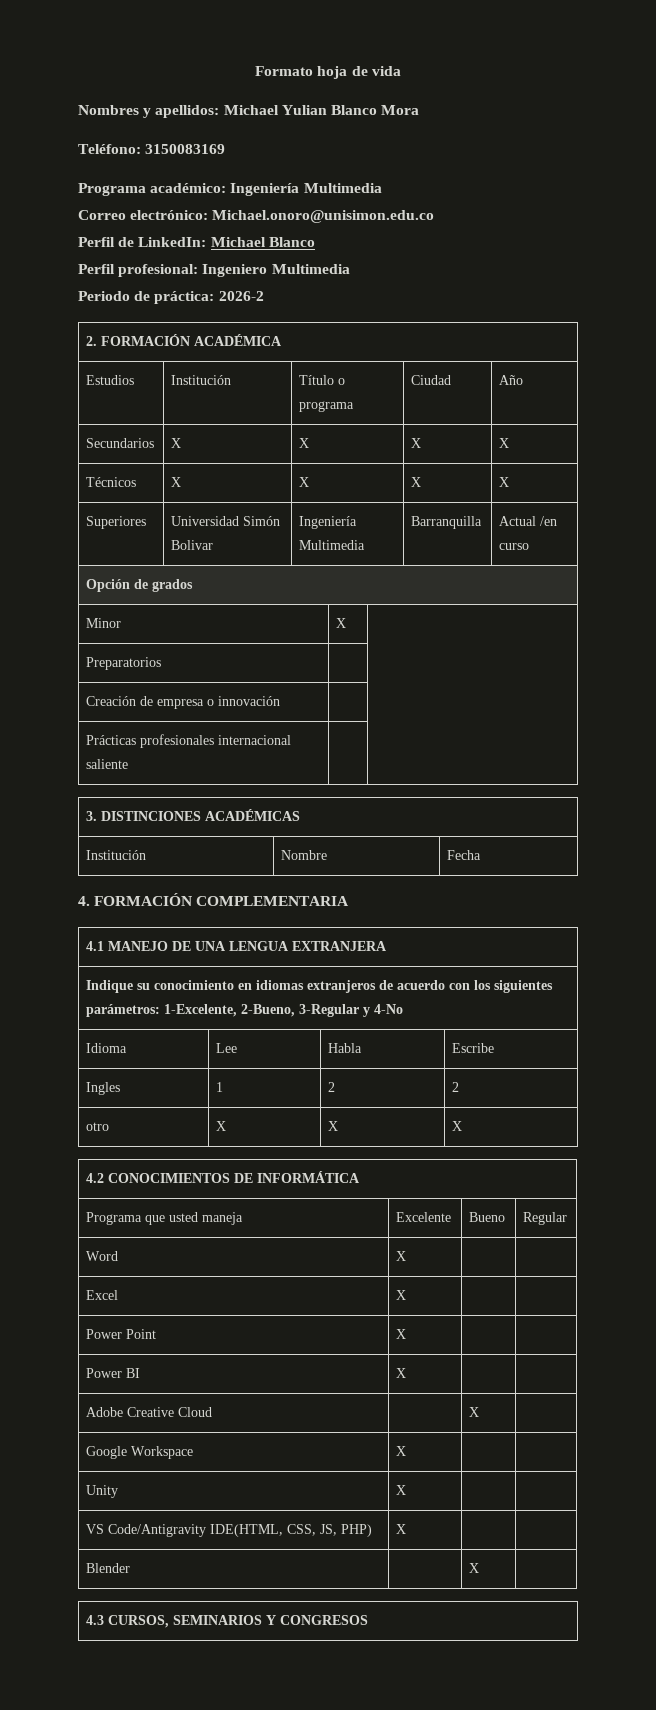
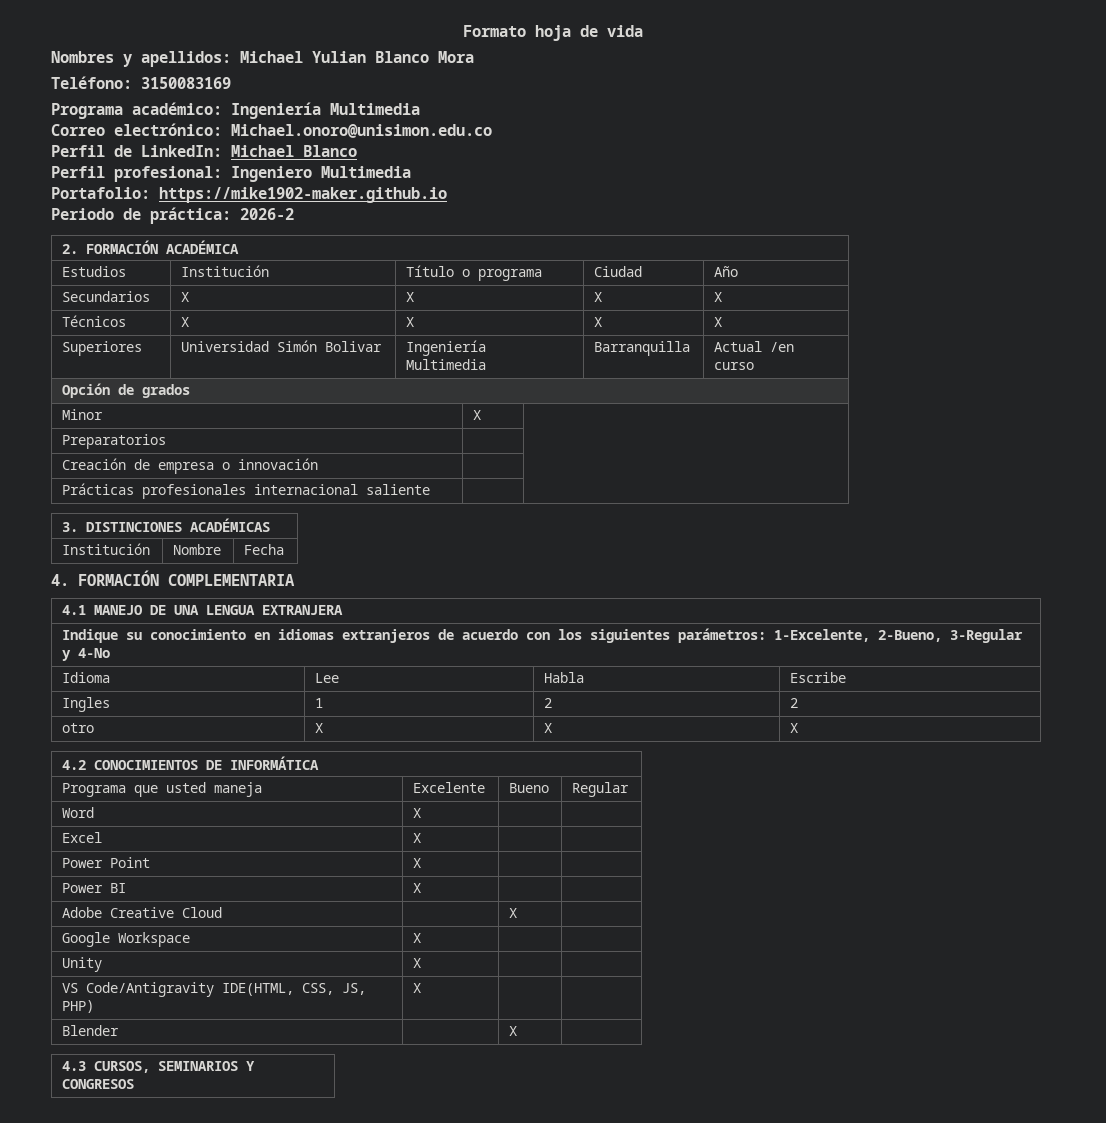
+ Portafolio: https://mike1902-maker.github.io

